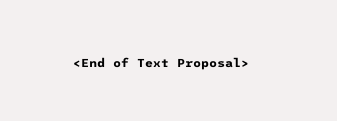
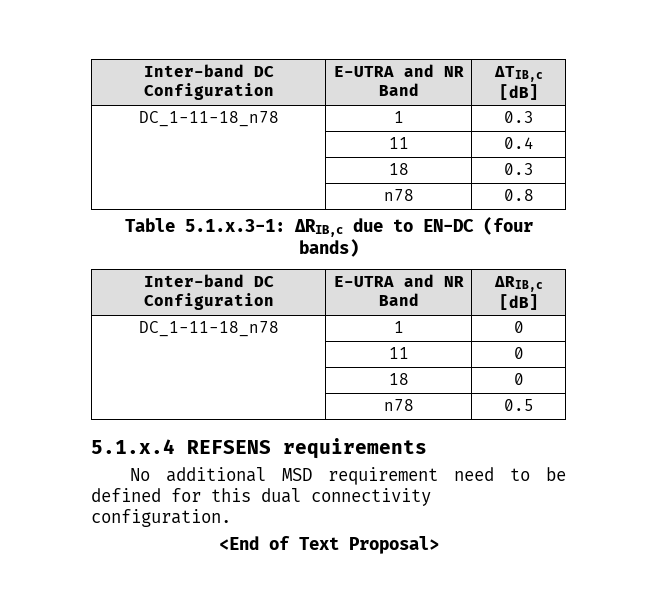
+ Inter-band DC Configuration | E-UTRA and NR Band | ΔTIB,c [dB]
+ DC_1-11-18_n78 | 1 | 0.3
+ | 11 | 0.4
+ | 18 | 0.3
+ | n78 | 0.8
+ Table 5.1.x.3-1: ΔRIB,c due to EN-DC (four bands)
+ Inter-band DC Configuration | E-UTRA and NR Band | ΔRIB,c [dB]
+ DC_1-11-18_n78 | 1 | 0
+ | 11 | 0
+ | 18 | 0
+ | n78 | 0.5
+ 5.1.x.4 REFSENS requirements
+ No additional MSD requirement need to be defined for this dual connectivity configuration.

